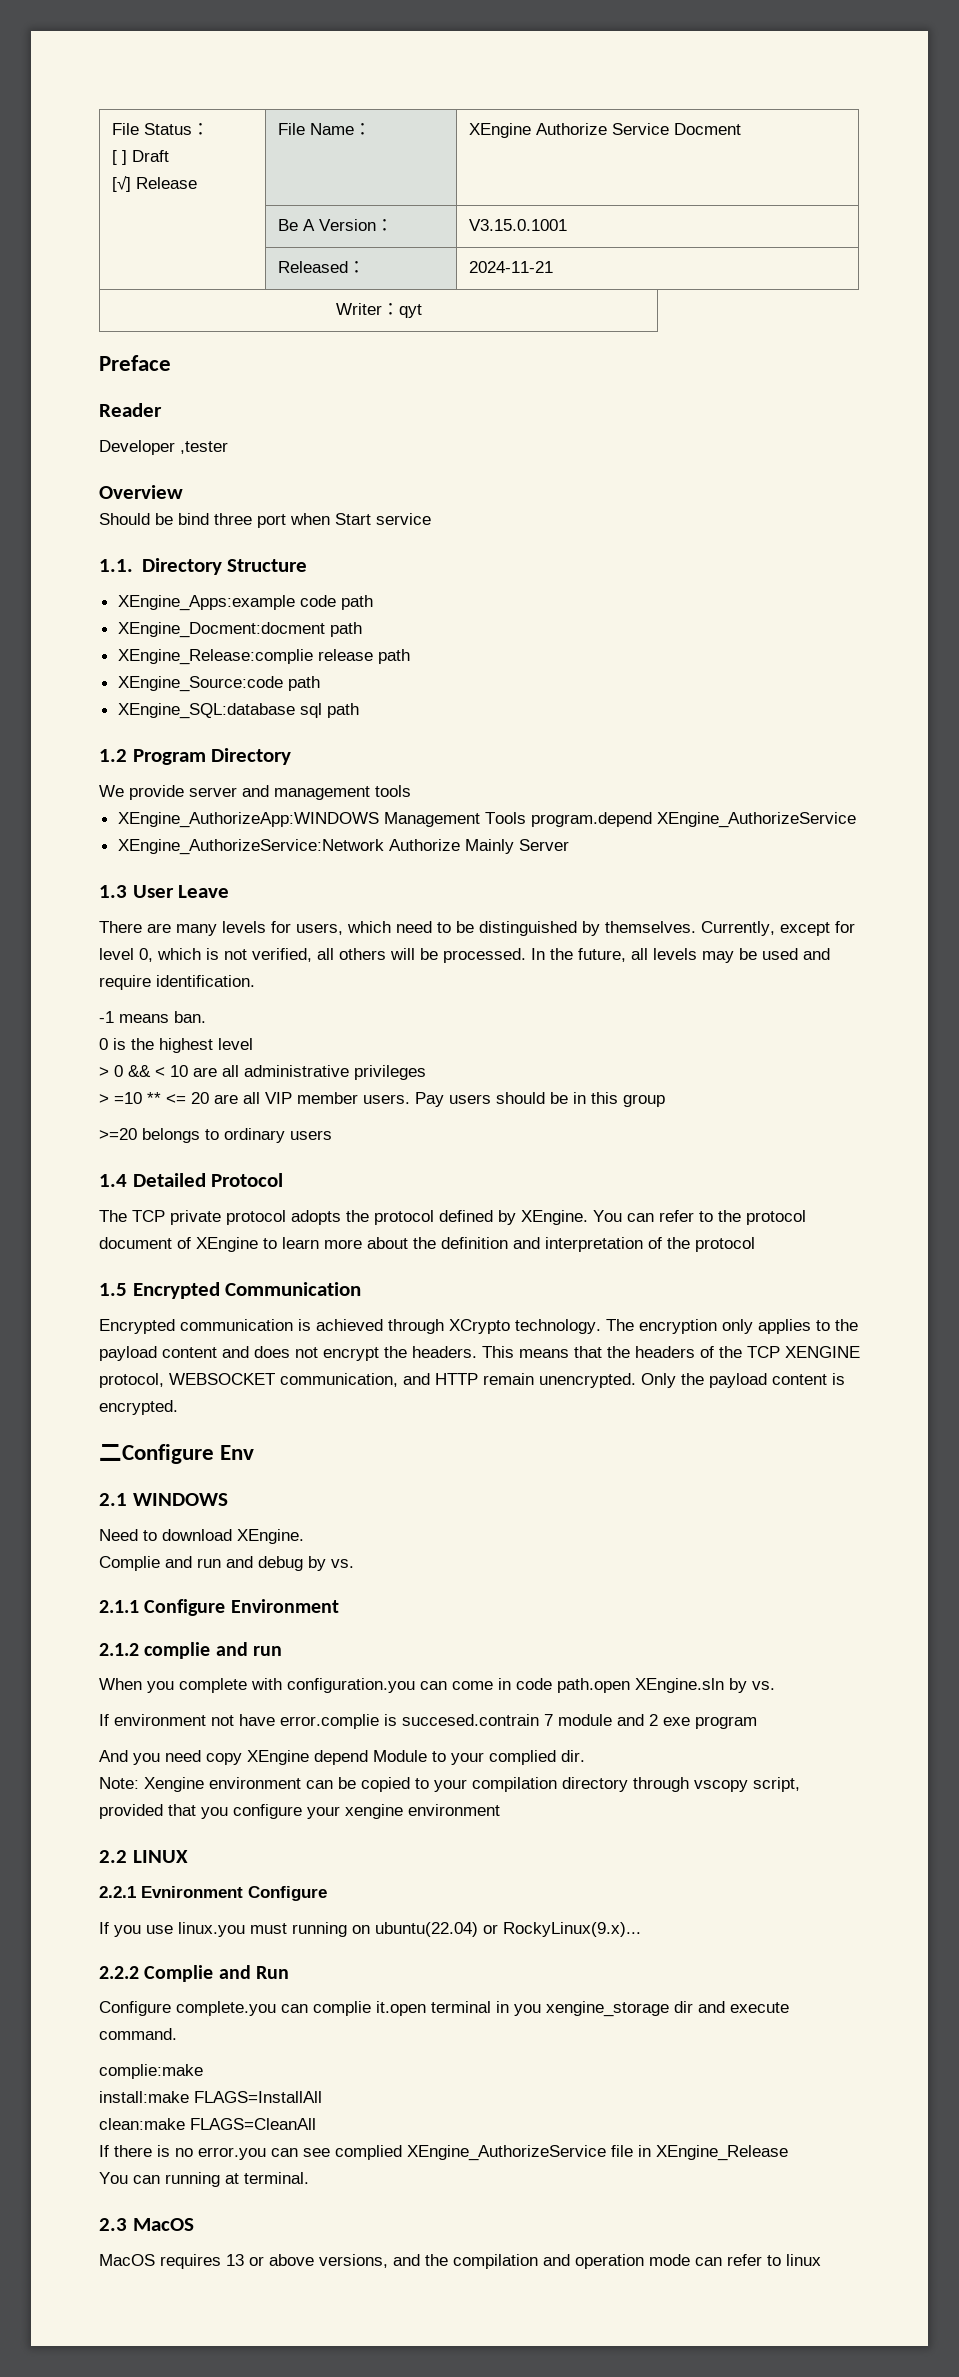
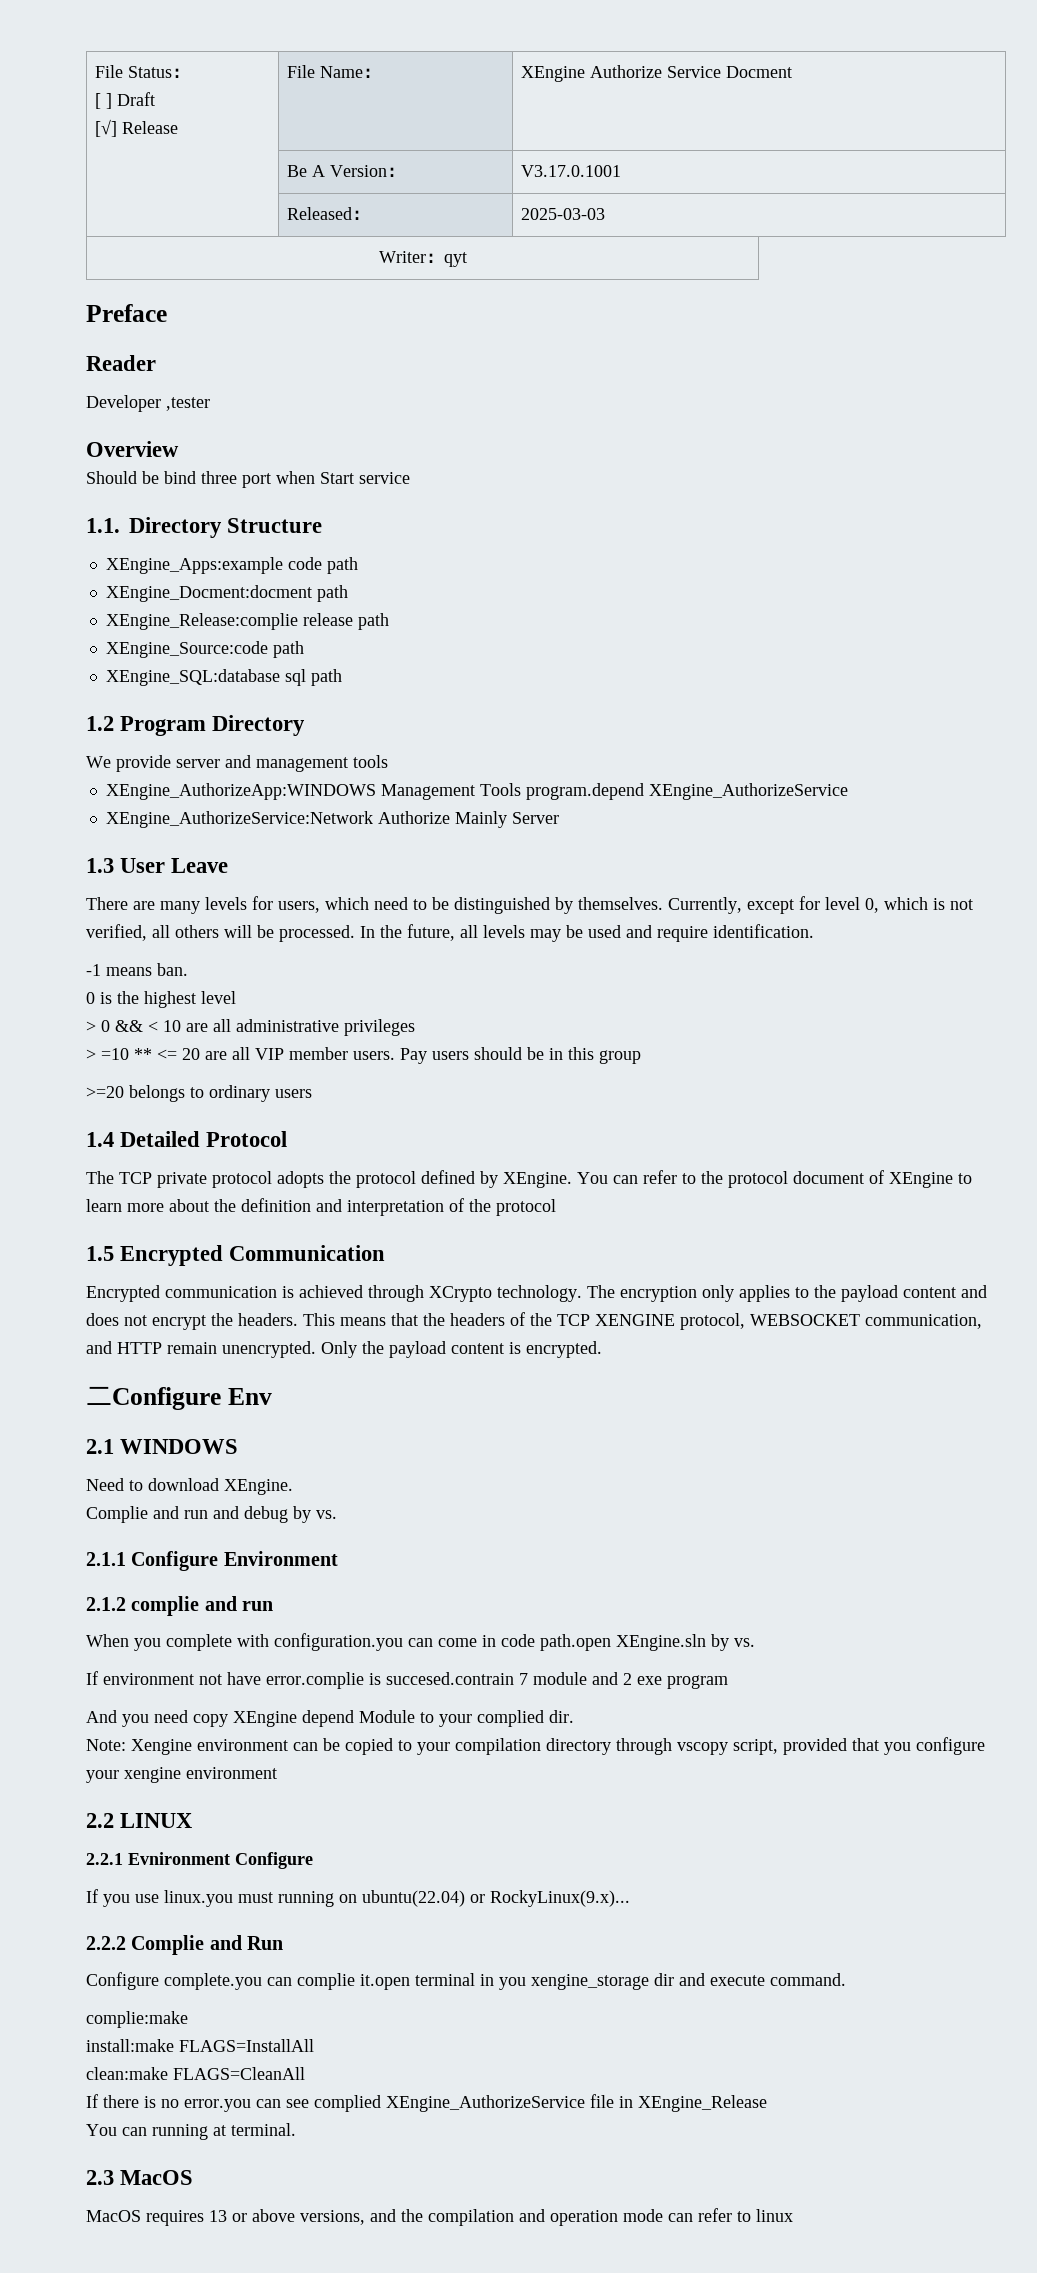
- | Be A Version： | V3.15.0.1001
+ | Be A Version： | V3.17.0.1001
- | Released： | 2024-11-21
+ | Released： | 2025-03-03

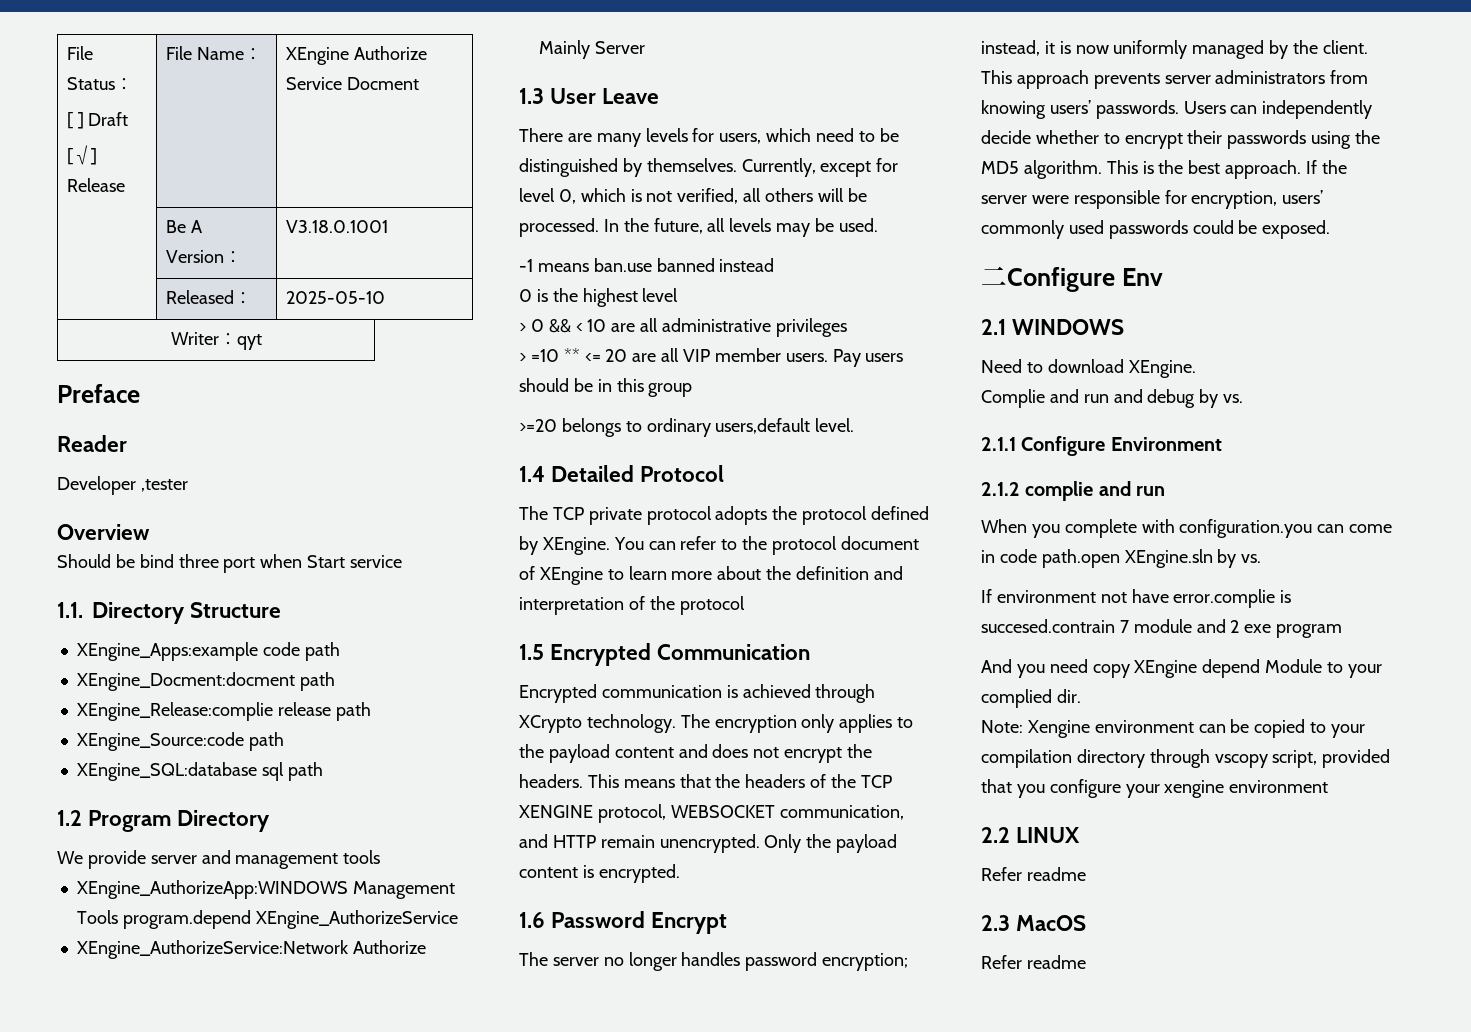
- | Be A Version： | V3.17.0.1001
+ | Be A Version： | V3.18.0.1001
- | Released： | 2025-03-03
+ | Released： | 2025-05-10
- In the future, all levels may be used and require identification.
+ In the future, all levels may be used.
- -1 means ban.
+ -1 means ban.use banned instead
- >=20 belongs to ordinary users
+ >=20 belongs to ordinary users,default level.
+ 1.6 Password Encrypt
+ The server no longer handles password encryption; instead, it is now uniformly managed by the client. This approach prevents server administrators from knowing users’ passwords. Users can independently decide whether to encrypt their passwords using the MD5 algorithm. This is the best approach. If the server were responsible for encryption, users’ commonly used passwords could be exposed.
  2.2 LINUX
- 2.2.1 Evnironment Configure
- If you use linux.you must running on ubuntu(22.04) or RockyLinux(9.x)...
- 2.2.2 Complie and Run
- Configure complete.you can complie it.open terminal in you xengine_storage dir and execute command.
- complie:make
- install:make FLAGS=InstallAll
- clean:make FLAGS=CleanAll
- If there is no error.you can see complied XEngine_AuthorizeService file in XEngine_Release
- You can running at terminal.
+ Refer readme
  2.3 MacOS
- MacOS requires 13 or above versions, and the compilation and operation mode can refer to linux
+ Refer readme

